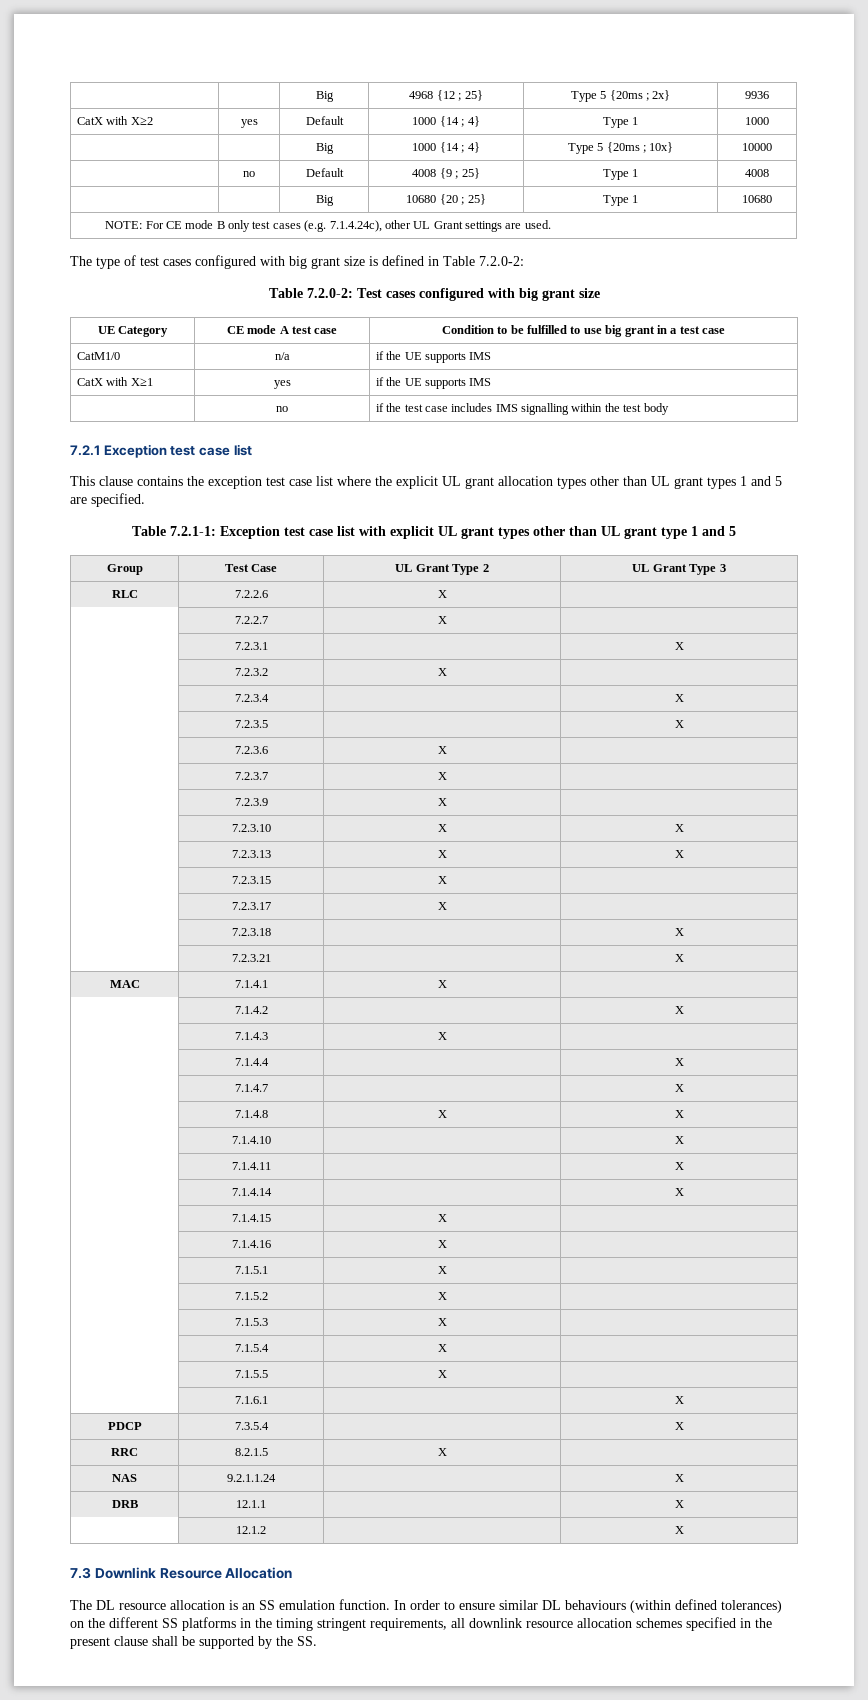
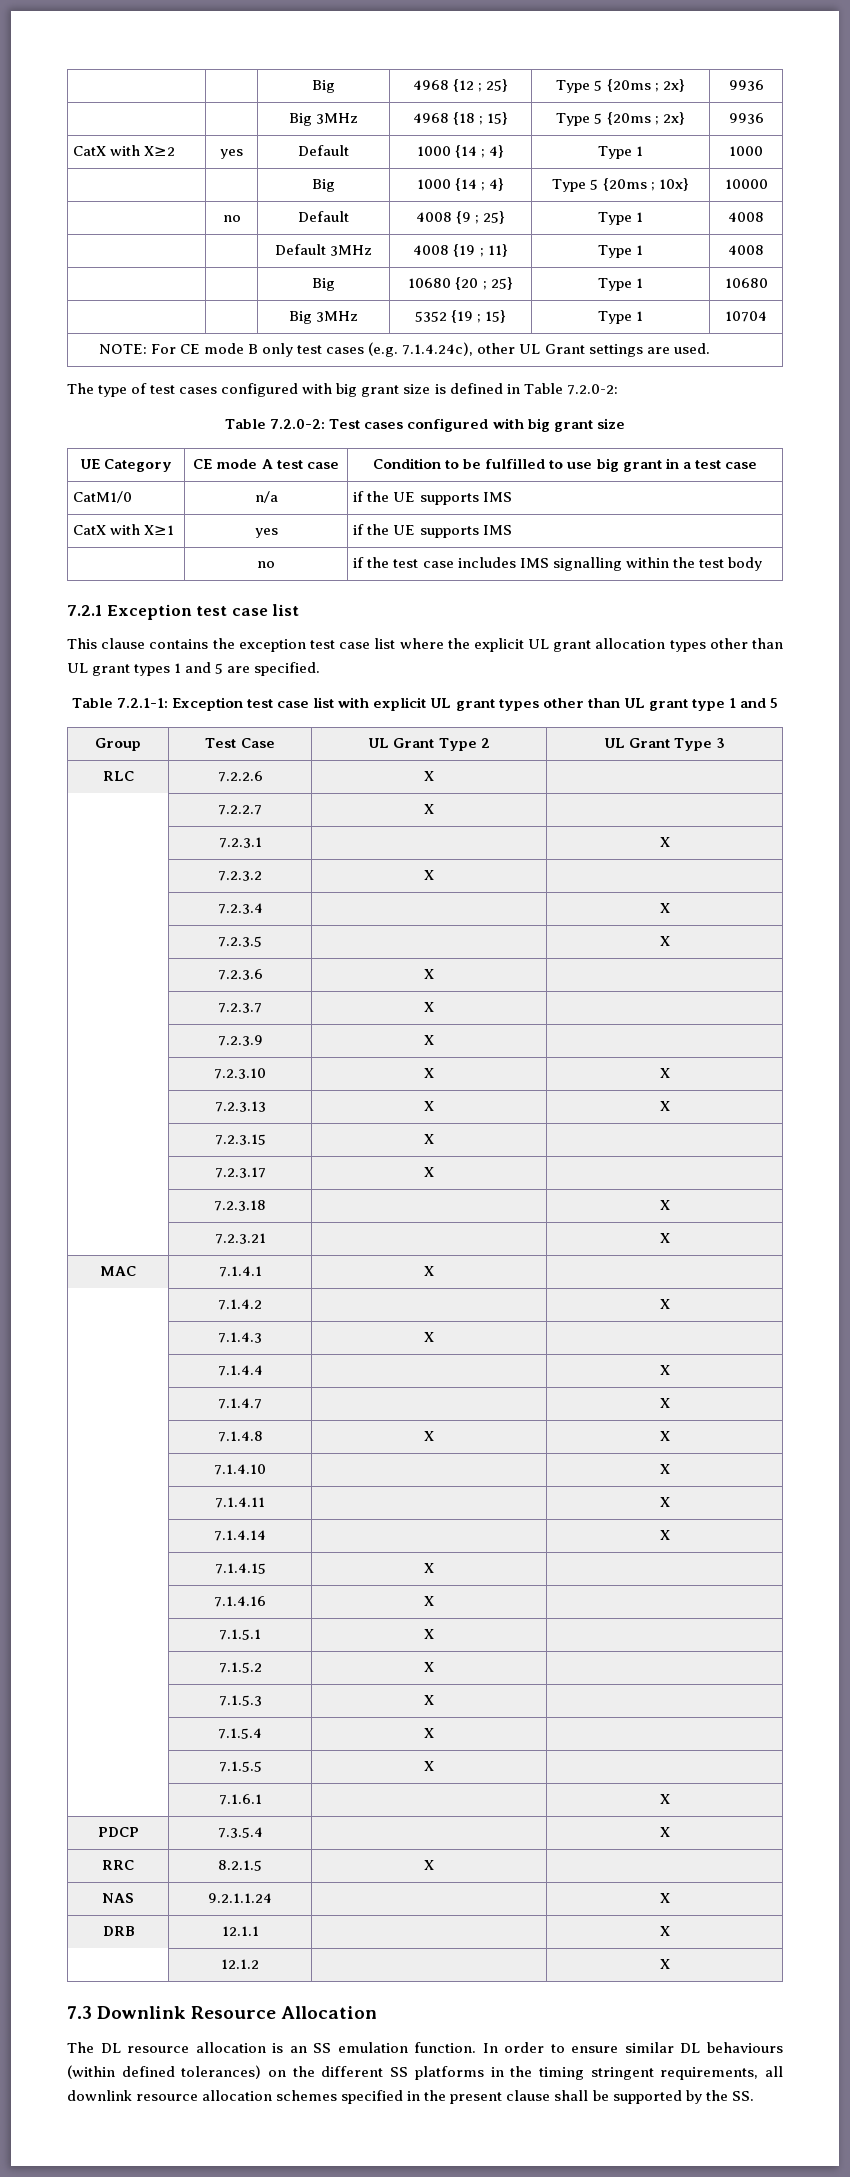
+ | | Big 3MHz | 4968 {18 ; 15} | Type 5 {20ms ; 2x} | 9936
+ | | Default 3MHz | 4008 {19 ; 11} | Type 1 | 4008
+ | | Big 3MHz | 5352 {19 ; 15} | Type 1 | 10704

